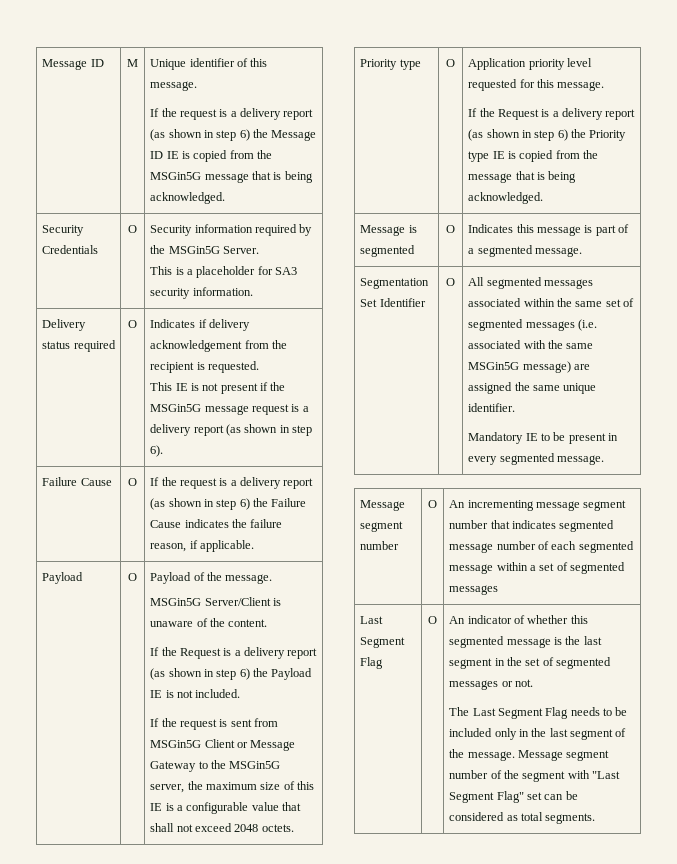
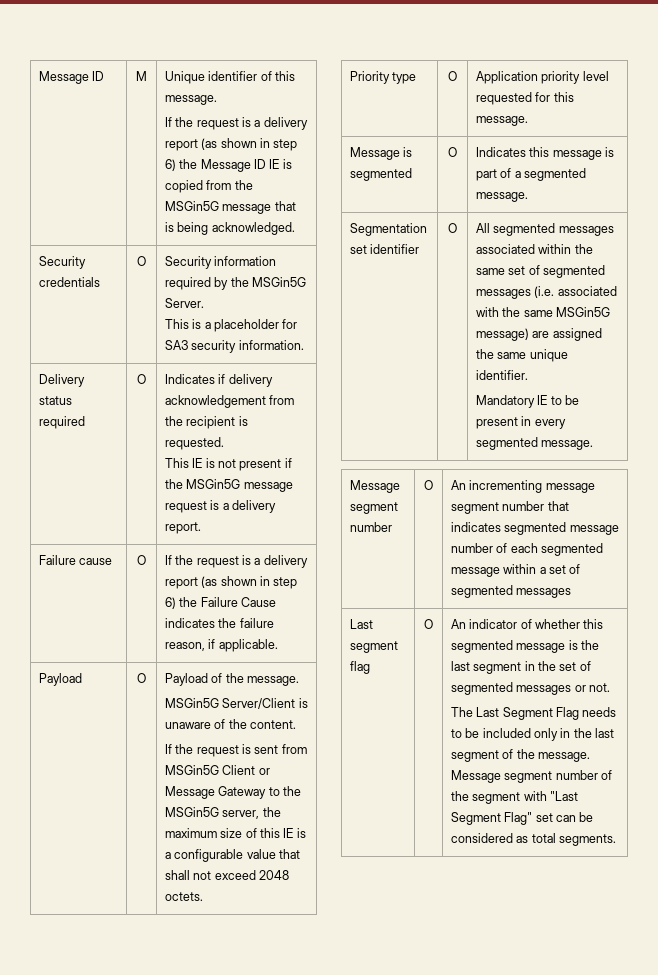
- Security Credentials | O | Security information required by the MSGin5G Server.
+ Security credentials | O | Security information required by the MSGin5G Server.
  Delivery status required | O | Indicates if delivery acknowledgement from the recipient is requested.
- This IE is not present if the MSGin5G message request is a delivery report (as shown in step 6).
- Failure Cause | O | If the request is a delivery report (as shown in step 6) the Failure Cause indicates the failure reason, if applicable.
+ This IE is not present if the MSGin5G message request is a delivery report.
+ Failure cause | O | If the request is a delivery report (as shown in step 6) the Failure Cause indicates the failure reason, if applicable.
- If the Request is a delivery report (as shown in step 6) the Payload IE is not included.
  Priority type | O | Application priority level requested for this message.
- If the Request is a delivery report (as shown in step 6) the Priority type IE is copied from the message that is being acknowledged.
- Segmentation Set Identifier | O | All segmented messages associated within the same set of segmented messages (i.e. associated with the same MSGin5G message) are assigned the same unique identifier.
+ Segmentation set identifier | O | All segmented messages associated within the same set of segmented messages (i.e. associated with the same MSGin5G message) are assigned the same unique identifier.
  Message segment number | O | An incrementing message segment number that indicates segmented message number of each segmented message within a set of segmented messages
- Last Segment Flag
+ Last segment flag

